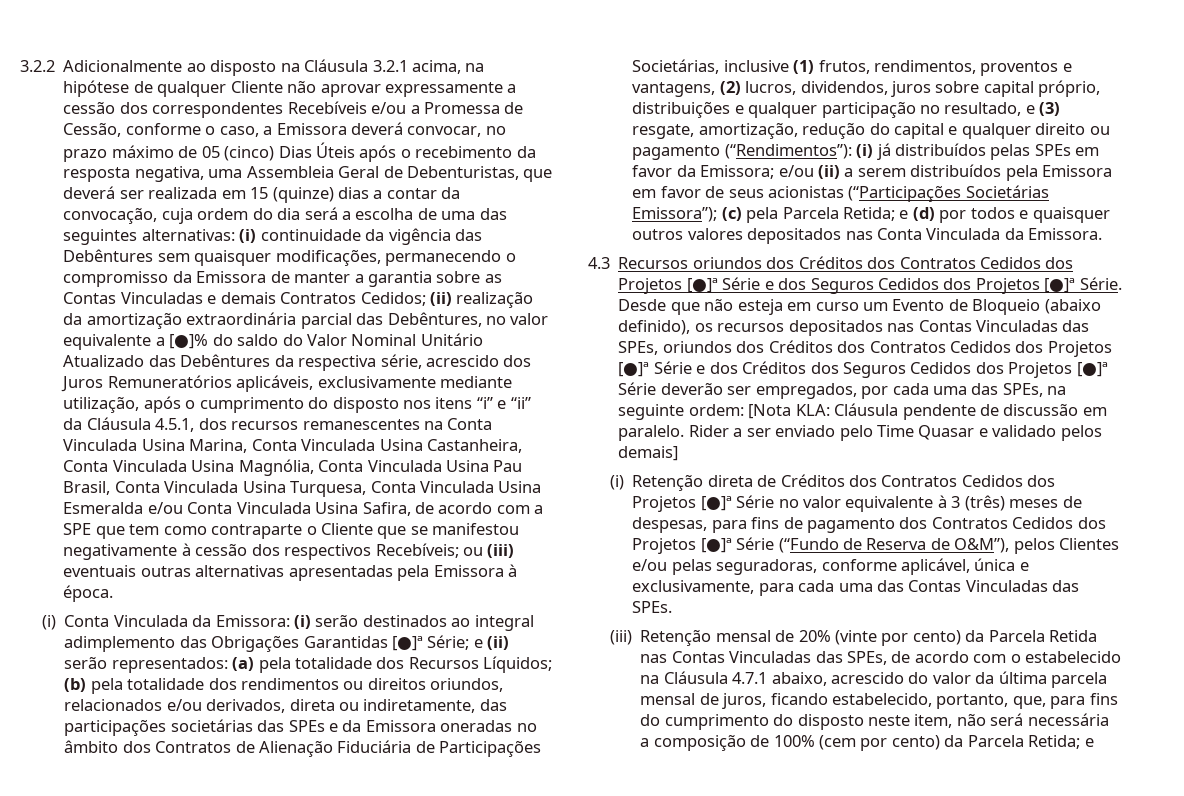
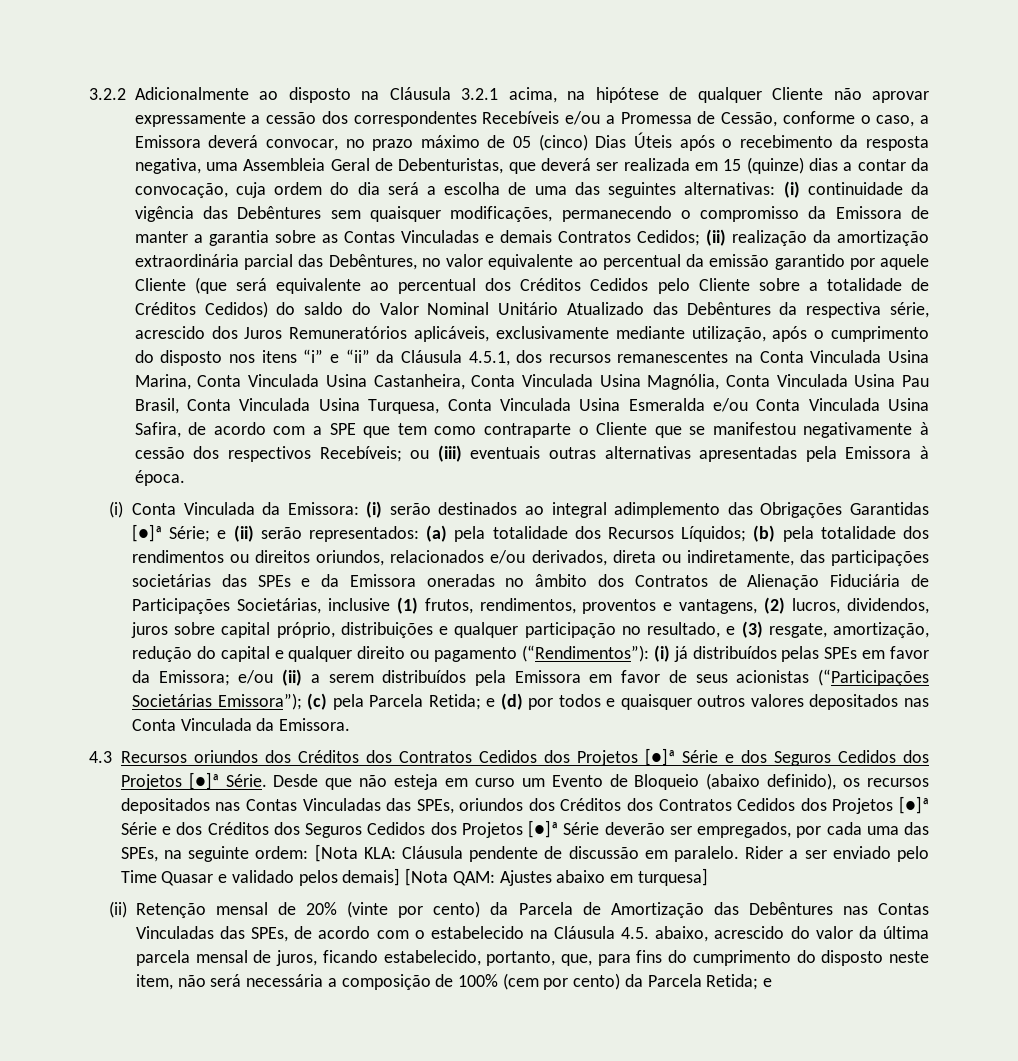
- (ii) realização da amortização extraordinária parcial das Debêntures, no valor equivalente a [●]% do saldo do Valor Nominal Unitário Atualizado das Debêntures da respectiva série, acrescido dos Juros Remuneratórios aplicáveis, exclusivamente mediante utilização, após o cumprimento do disposto nos itens “i” e “ii” da Cláusula 4.5.1, dos recursos remanescentes na Conta Vinculada Usina Marina, Conta Vinculada Usina Castanheira, Conta Vinculada Usina Magnólia, Conta Vinculada Usina Pau Brasil, Conta Vinculada Usina Turquesa, Conta Vinculada Usina Esmeralda e/ou Conta Vinculada Usina Safira, de acordo com a SPE que tem como contraparte o Cliente que se manifestou negativamente à cessão dos respectivos Recebíveis;
+ (ii) realização da amortização extraordinária parcial das Debêntures, no valor equivalente ao percentual da emissão garantido por aquele Cliente (que será equivalente ao percentual dos Créditos Cedidos pelo Cliente sobre a totalidade de Créditos Cedidos) do saldo do Valor Nominal Unitário Atualizado das Debêntures da respectiva série, acrescido dos Juros Remuneratórios aplicáveis, exclusivamente mediante utilização, após o cumprimento do disposto nos itens “i” e “ii” da Cláusula 4.5.1, dos recursos remanescentes na Conta Vinculada Usina Marina, Conta Vinculada Usina Castanheira, Conta Vinculada Usina Magnólia, Conta Vinculada Usina Pau Brasil, Conta Vinculada Usina Turquesa, Conta Vinculada Usina Esmeralda e/ou Conta Vinculada Usina Safira, de acordo com a SPE que tem como contraparte o Cliente que se manifestou negativamente à cessão dos respectivos Recebíveis;
- Rider a ser enviado pelo Time Quasar e validado pelos demais]
- (i) Retenção direta de Créditos dos Contratos Cedidos dos Projetos [●]ª Série no valor equivalente à 3 (três) meses de despesas, para fins de pagamento dos Contratos Cedidos dos Projetos [●]ª Série (“Fundo de Reserva de O&M”), pelos Clientes e/ou pelas seguradoras, conforme aplicável, única e exclusivamente, para cada uma das Contas Vinculadas das SPEs.
- (iii) Retenção mensal de 20% (vinte por cento) da Parcela Retida nas Contas Vinculadas das SPEs, de acordo com o estabelecido na Cláusula 4.7.1 abaixo, acrescido do valor da última parcela mensal de juros, ficando estabelecido, portanto, que, para fins do cumprimento do disposto neste item, não será necessária a composição de 100% (cem por cento) da Parcela Retida;
+ Rider a ser enviado pelo Time Quasar e validado pelos demais] [Nota QAM: Ajustes abaixo em turquesa]
+ (ii) Retenção mensal de 20% (vinte por cento) da Parcela de Amortização das Debêntures nas Contas Vinculadas das SPEs, de acordo com o estabelecido na Cláusula 4.5. abaixo, acrescido do valor da última parcela mensal de juros, ficando estabelecido, portanto, que, para fins do cumprimento do disposto neste item, não será necessária a composição de 100% (cem por cento) da Parcela Retida;

